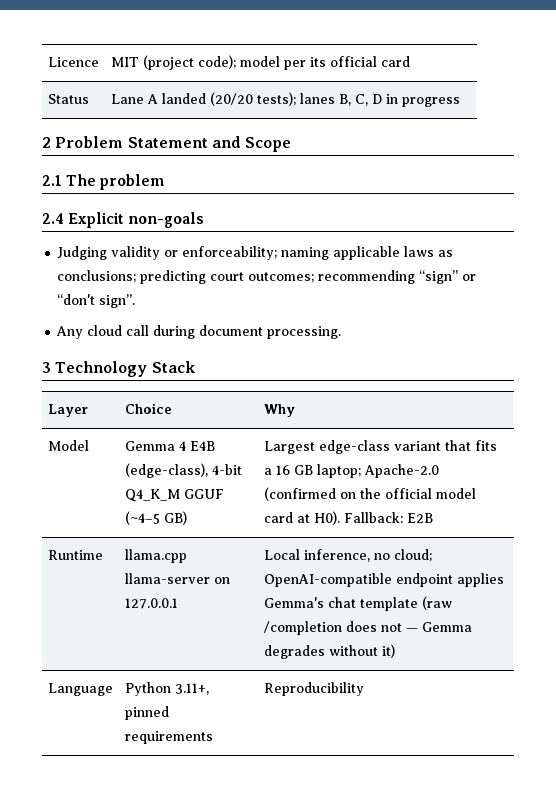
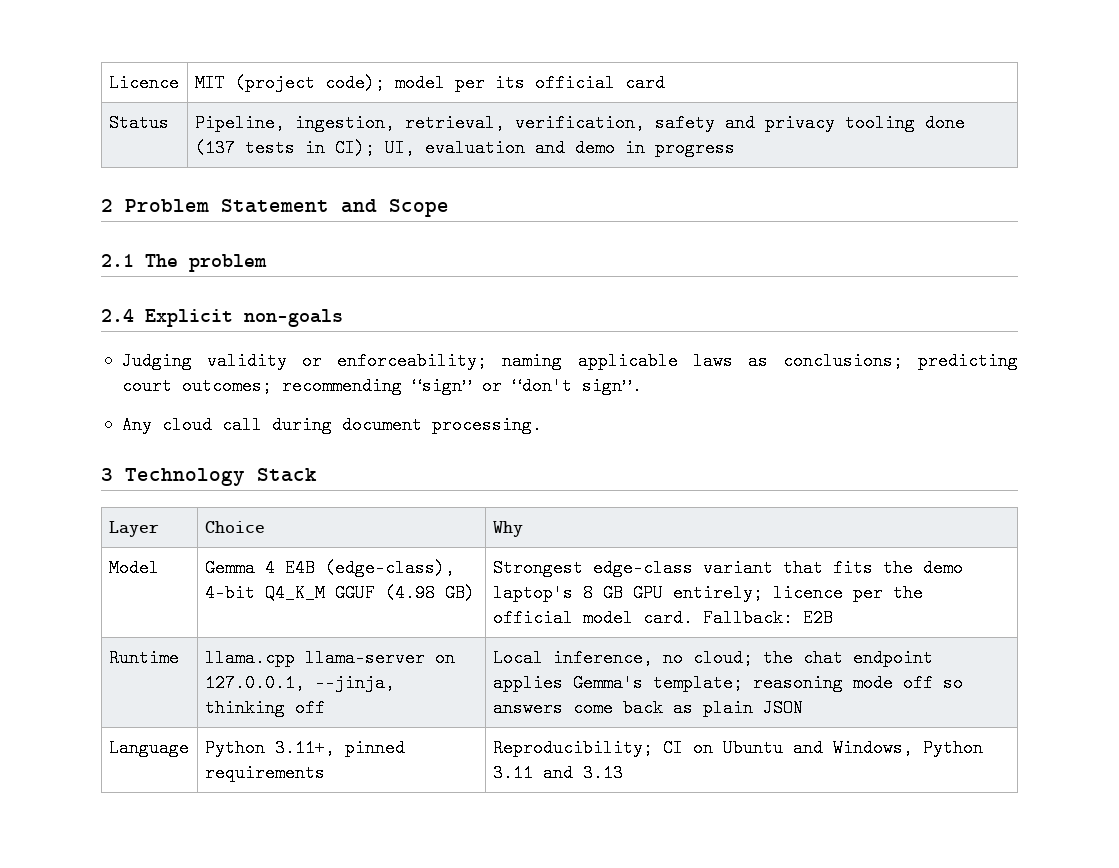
- Status | Lane A landed (20/20 tests); lanes B, C, D in progress
+ Status | Pipeline, ingestion, retrieval, verification, safety and privacy tooling done (137 tests in CI); UI, evaluation and demo in progress
- Model | Gemma 4 E4B (edge-class), 4-bit Q4_K_M GGUF (~4–5 GB) | Largest edge-class variant that fits a 16 GB laptop; Apache-2.0 (confirmed on the official model card at H0). Fallback: E2B
+ Model | Gemma 4 E4B (edge-class), 4-bit Q4_K_M GGUF (4.98 GB) | Strongest edge-class variant that fits the demo laptop's 8 GB GPU entirely; licence per the official model card. Fallback: E2B
- Runtime | llama.cpp llama-server on 127.0.0.1 | Local inference, no cloud; OpenAI-compatible endpoint applies Gemma's chat template (raw /completion does not — Gemma degrades without it)
+ Runtime | llama.cpp llama-server on 127.0.0.1, --jinja, thinking off | Local inference, no cloud; the chat endpoint applies Gemma's template; reasoning mode off so answers come back as plain JSON
- Language | Python 3.11+, pinned requirements | Reproducibility
+ Language | Python 3.11+, pinned requirements | Reproducibility; CI on Ubuntu and Windows, Python 3.11 and 3.13

